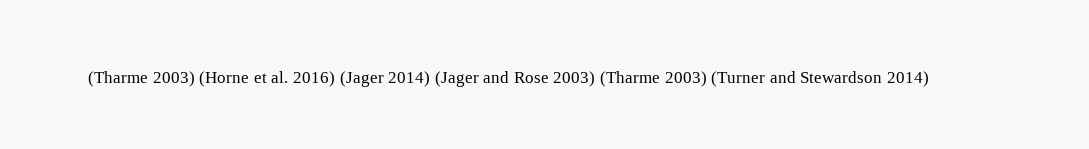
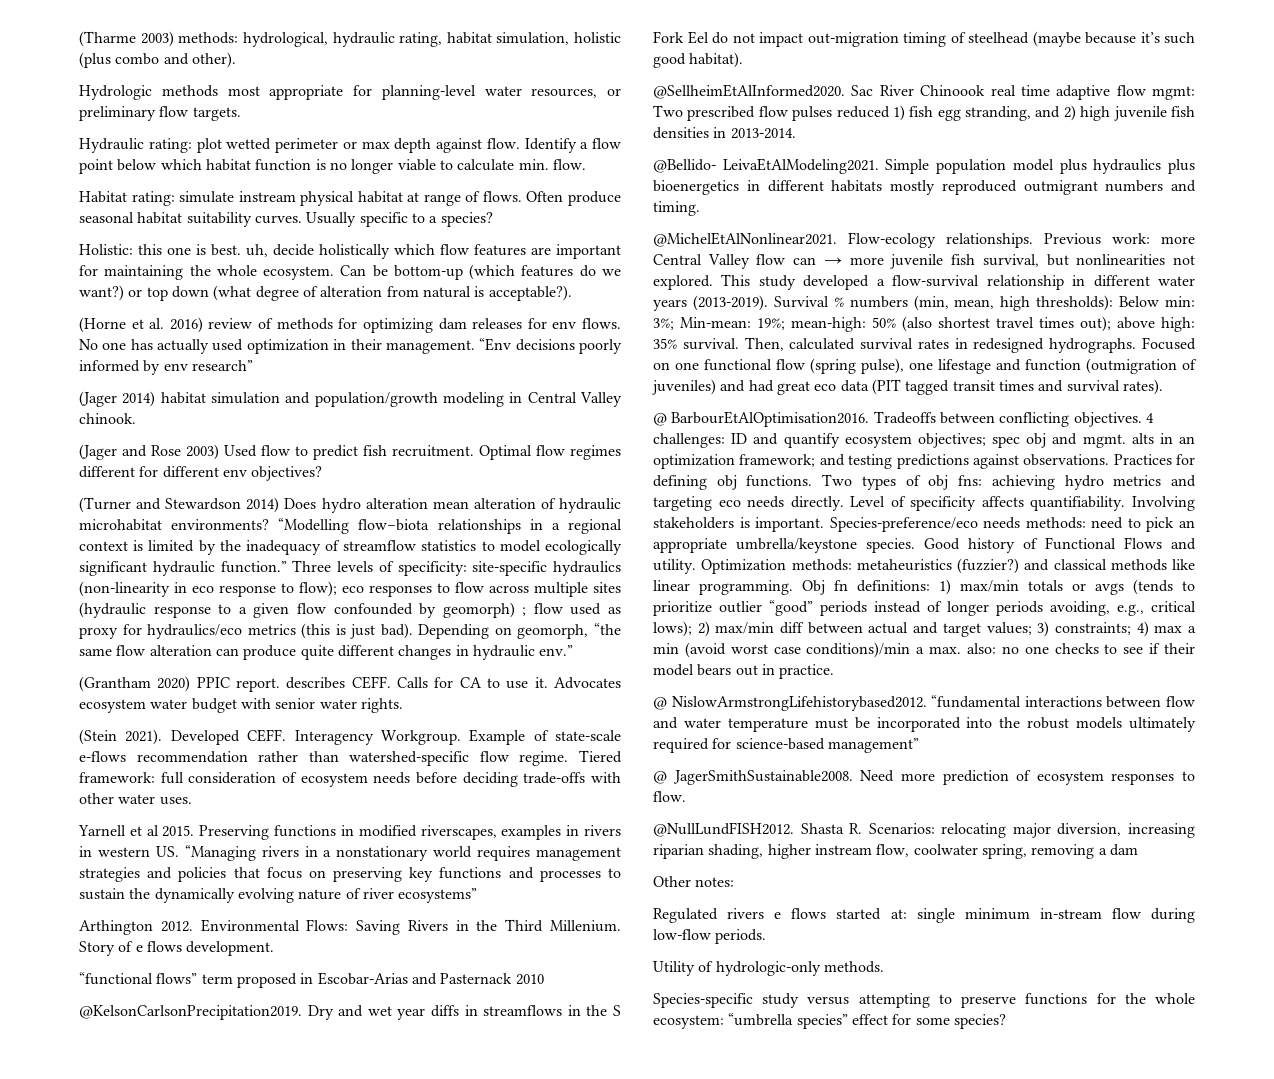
- (Tharme 2003) (Horne et al. 2016) (Jager 2014) (Jager and Rose 2003) (Tharme 2003) (Turner and Stewardson 2014)
+ (Tharme 2003) methods: hydrological, hydraulic rating, habitat simulation, holistic (plus combo and other).
+ Hydrologic methods most appropriate for planning-level water resources, or preliminary flow targets.
+ Hydraulic rating: plot wetted perimeter or max depth against flow. Identify a flow point below which habitat function is no longer viable to calculate min. flow.
+ Habitat rating: simulate instream physical habitat at range of flows. Often produce seasonal habitat suitability curves. Usually specific to a species?
+ Holistic: this one is best. uh, decide holistically which flow features are important for maintaining the whole ecosystem. Can be bottom-up (which features do we want?) or top down (what degree of alteration from natural is acceptable?).
+ (Horne et al. 2016) review of methods for optimizing dam releases for env flows. No one has actually used optimization in their management. “Env decisions poorly informed by env research”
+ (Jager 2014) habitat simulation and population/growth modeling in Central Valley chinook.
+ (Jager and Rose 2003) Used flow to predict fish recruitment. Optimal flow regimes different for different env objectives?
+ (Turner and Stewardson 2014) Does hydro alteration mean alteration of hydraulic microhabitat environments? “Modelling flow–biota relationships in a regional context is limited by the inadequacy of streamflow statistics to model ecologically significant hydraulic function.” Three levels of specificity: site-specific hydraulics (non-linearity in eco response to flow); eco responses to flow across multiple sites (hydraulic response to a given flow confounded by geomorph) ; flow used as proxy for hydraulics/eco metrics (this is just bad). Depending on geomorph, “the same flow alteration can produce quite different changes in hydraulic env.”
+ (Grantham 2020) PPIC report. describes CEFF. Calls for CA to use it. Advocates ecosystem water budget with senior water rights.
+ (Stein 2021). Developed CEFF. Interagency Workgroup. Example of state-scale e-flows recommendation rather than watershed-specific flow regime. Tiered framework: full consideration of ecosystem needs before deciding trade-offs with other water uses.
+ Yarnell et al 2015. Preserving functions in modified riverscapes, examples in rivers in western US. “Managing rivers in a nonstationary world requires management strategies and policies that focus on preserving key functions and processes to sustain the dynamically evolving nature of river ecosystems”
+ Arthington 2012. Environmental Flows: Saving Rivers in the Third Millenium. Story of e flows development.
+ “functional flows” term proposed in Escobar-Arias and Pasternack 2010
+ @KelsonCarlsonPrecipitation2019. Dry and wet year diffs in streamflows in the S Fork Eel do not impact out-migration timing of steelhead (maybe because it’s such good habitat).
+ @SellheimEtAlInformed2020. Sac River Chinoook real time adaptive flow mgmt: Two prescribed flow pulses reduced 1) fish egg stranding, and 2) high juvenile fish densities in 2013-2014.
+ @Bellido- LeivaEtAlModeling2021. Simple population model plus hydraulics plus bioenergetics in different habitats mostly reproduced outmigrant numbers and timing.
+ @MichelEtAlNonlinear2021. Flow-ecology relationships. Previous work: more Central Valley flow can → more juvenile fish survival, but nonlinearities not explored. This study developed a flow-survival relationship in different water years (2013-2019). Survival % numbers (min, mean, high thresholds): Below min: 3%; Min-mean: 19%; mean-high: 50% (also shortest travel times out); above high: 35% survival. Then, calculated survival rates in redesigned hydrographs. Focused on one functional flow (spring pulse), one lifestage and function (outmigration of juveniles) and had great eco data (PIT tagged transit times and survival rates).
+ @ BarbourEtAlOptimisation2016. Tradeoffs between conflicting objectives. 4 challenges: ID and quantify ecosystem objectives; spec obj and mgmt. alts in an optimization framework; and testing predictions against observations. Practices for defining obj functions. Two types of obj fns: achieving hydro metrics and targeting eco needs directly. Level of specificity affects quantifiability. Involving stakeholders is important. Species-preference/eco needs methods: need to pick an appropriate umbrella/keystone species. Good history of Functional Flows and utility. Optimization methods: metaheuristics (fuzzier?) and classical methods like linear programming. Obj fn definitions: 1) max/min totals or avgs (tends to prioritize outlier “good” periods instead of longer periods avoiding, e.g., critical lows); 2) max/min diff between actual and target values; 3) constraints; 4) max a min (avoid worst case conditions)/min a max. also: no one checks to see if their model bears out in practice.
+ @ NislowArmstrongLifehistorybased2012. “fundamental interactions between flow and water temperature must be incorporated into the robust models ultimately required for science-based management”
+ @ JagerSmithSustainable2008. Need more prediction of ecosystem responses to flow.
+ @NullLundFISH2012. Shasta R. Scenarios: relocating major diversion, increasing riparian shading, higher instream flow, coolwater spring, removing a dam
+ Other notes:
+ Regulated rivers e flows started at: single minimum in-stream flow during low-flow periods.
+ Utility of hydrologic-only methods.
+ Species-specific study versus attempting to preserve functions for the whole ecosystem: “umbrella species” effect for some species?

